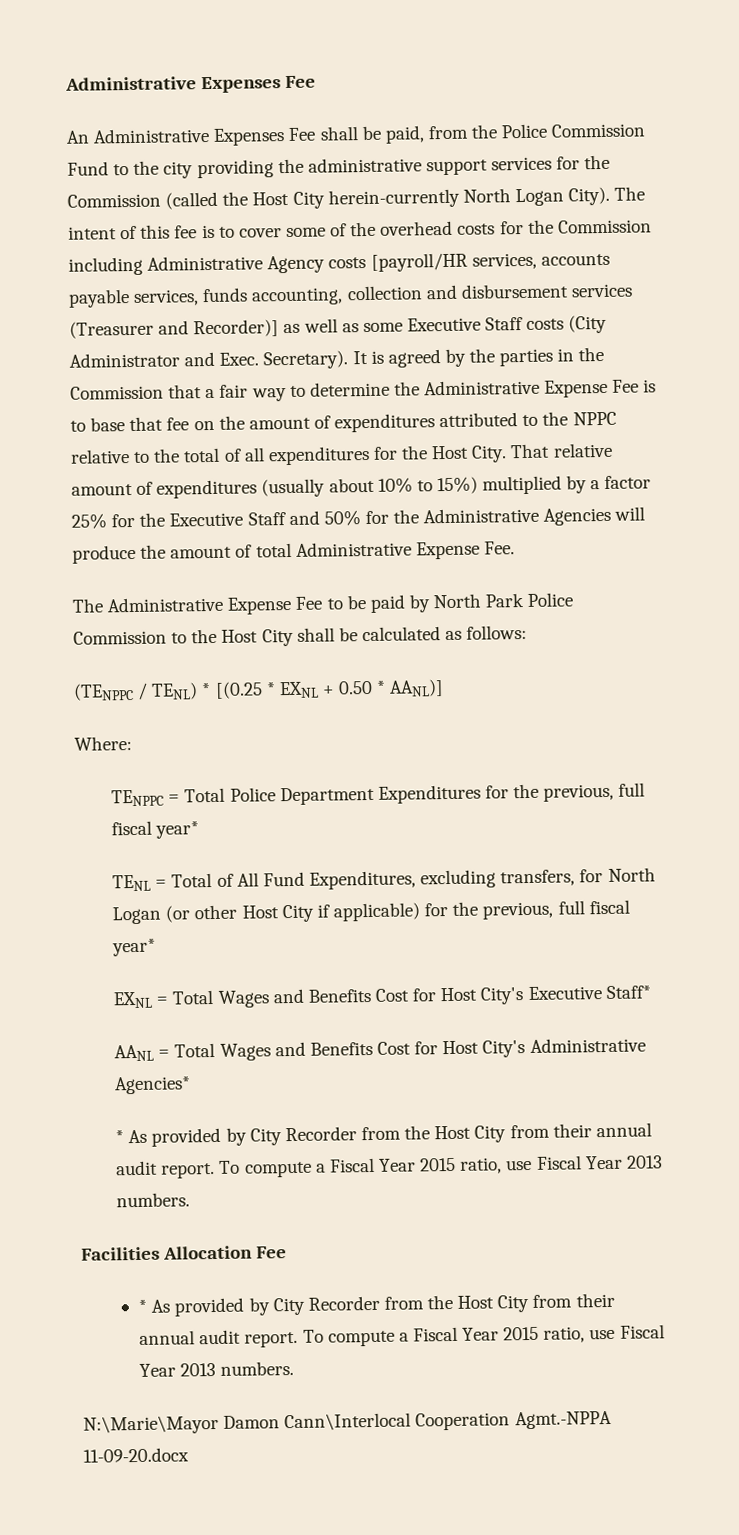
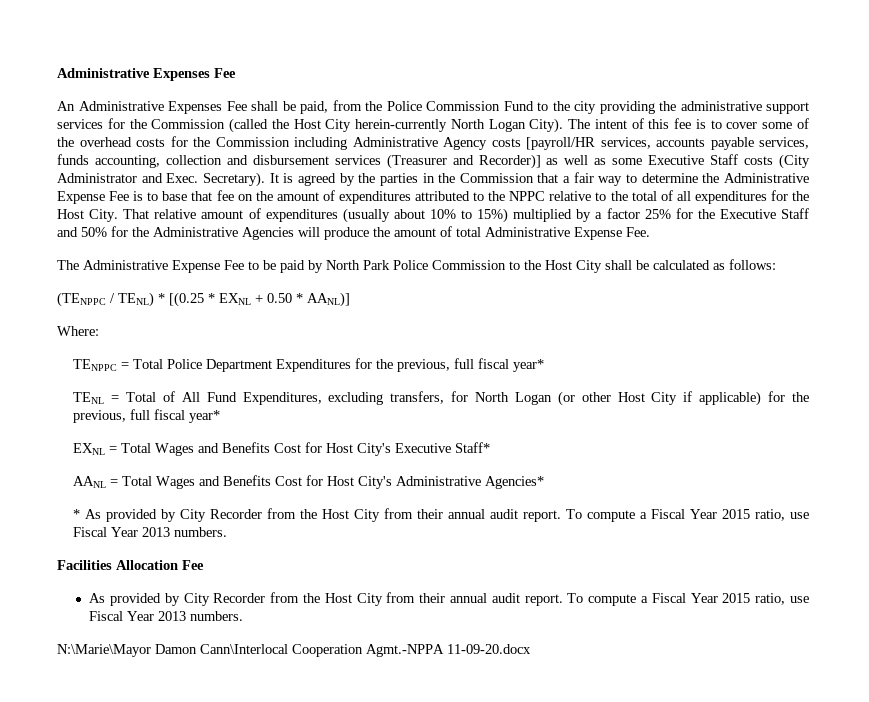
  Facilities Allocation Fee
- * As provided by City Recorder from the Host City from their annual audit report.
+ As provided by City Recorder from the Host City from their annual audit report.

